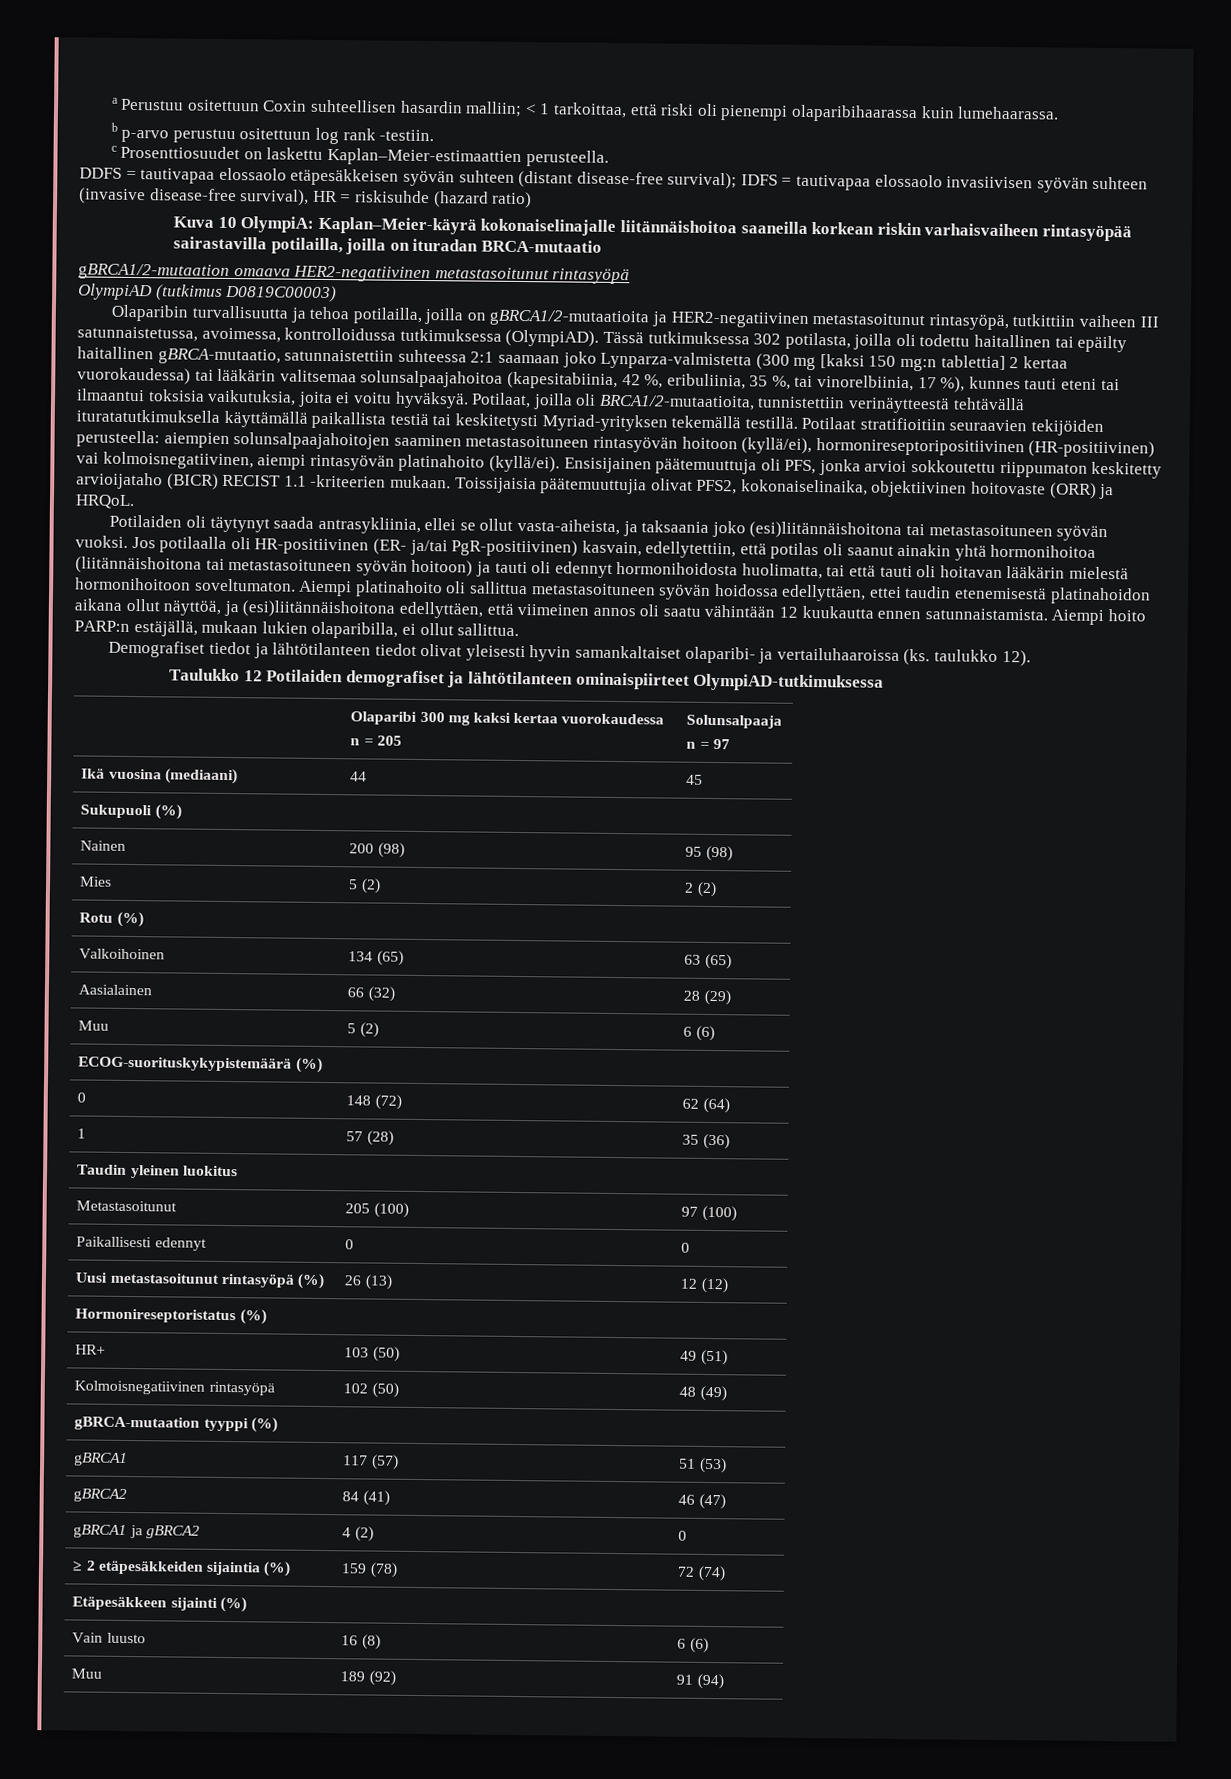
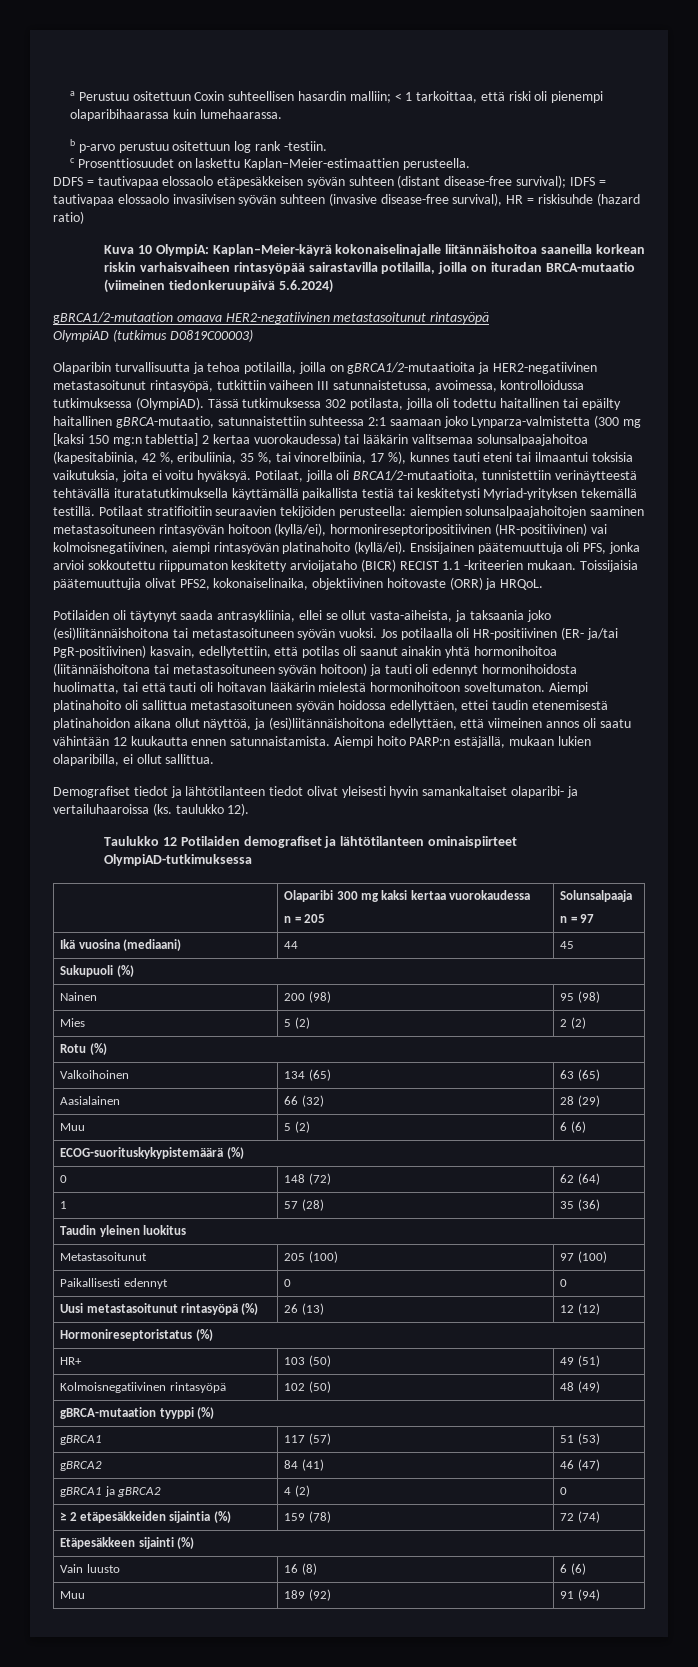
- Kuva 10 OlympiA: Kaplan–Meier-käyrä kokonaiselinajalle liitännäishoitoa saaneilla korkean riskin varhaisvaiheen rintasyöpää sairastavilla potilailla, joilla on ituradan BRCA-mutaatio
+ Kuva 10 OlympiA: Kaplan–Meier-käyrä kokonaiselinajalle liitännäishoitoa saaneilla korkean riskin varhaisvaiheen rintasyöpää sairastavilla potilailla, joilla on ituradan BRCA-mutaatio (viimeinen tiedonkeruupäivä 5.6.2024)

